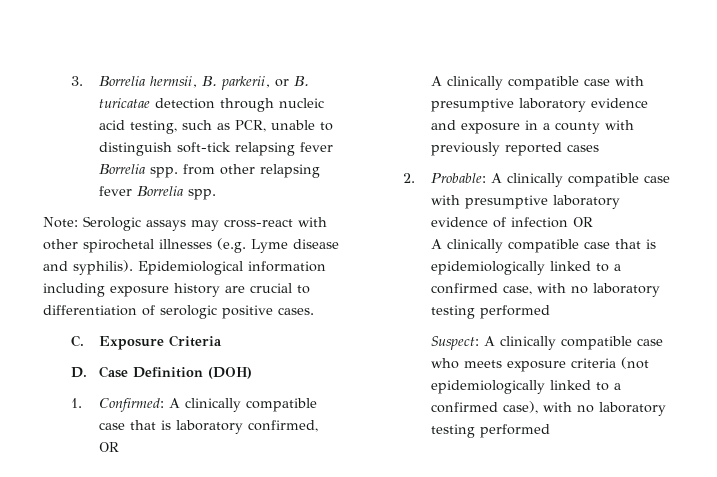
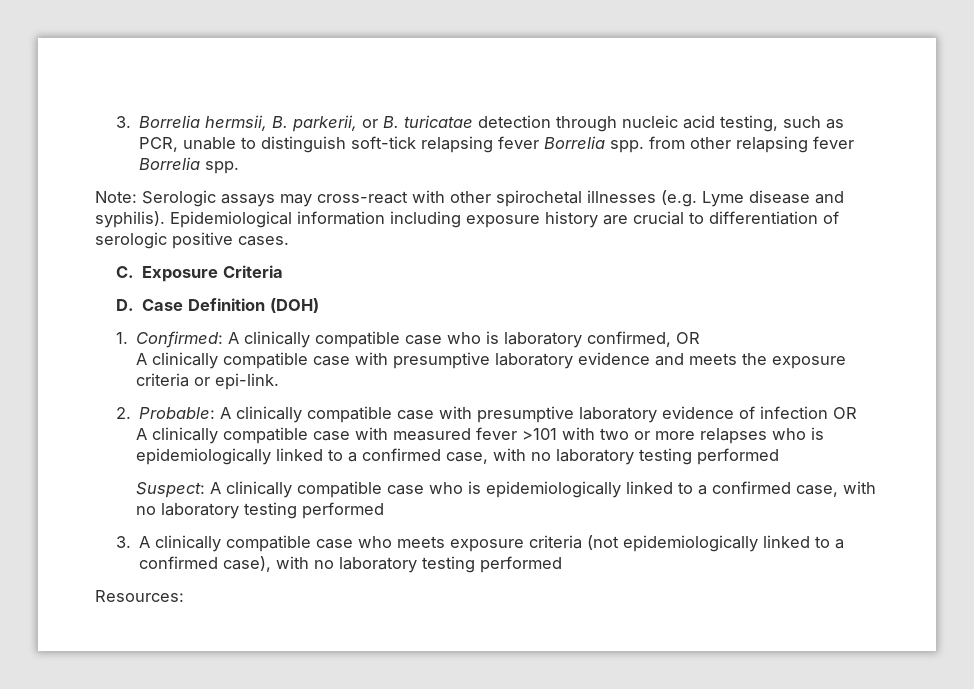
- 1. Confirmed: A clinically compatible case that is laboratory confirmed, OR
+ 1. Confirmed: A clinically compatible case who is laboratory confirmed, OR
- A clinically compatible case with presumptive laboratory evidence and exposure in a county with previously reported cases
+ A clinically compatible case with presumptive laboratory evidence and meets the exposure criteria or epi-link.
- A clinically compatible case that is epidemiologically linked to a confirmed case, with no laboratory testing performed
+ A clinically compatible case with measured fever >101 with two or more relapses who is epidemiologically linked to a confirmed case, with no laboratory testing performed
- Suspect: A clinically compatible case who meets exposure criteria (not epidemiologically linked to a confirmed case), with no laboratory testing performed
+ Suspect: A clinically compatible case who is epidemiologically linked to a confirmed case, with no laboratory testing performed
+ 3. A clinically compatible case who meets exposure criteria (not epidemiologically linked to a confirmed case), with no laboratory testing performed
+ Resources:

